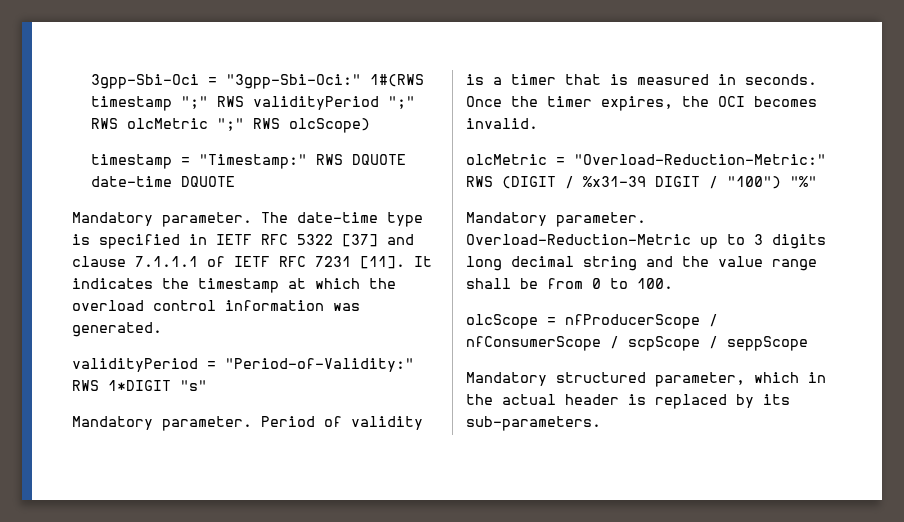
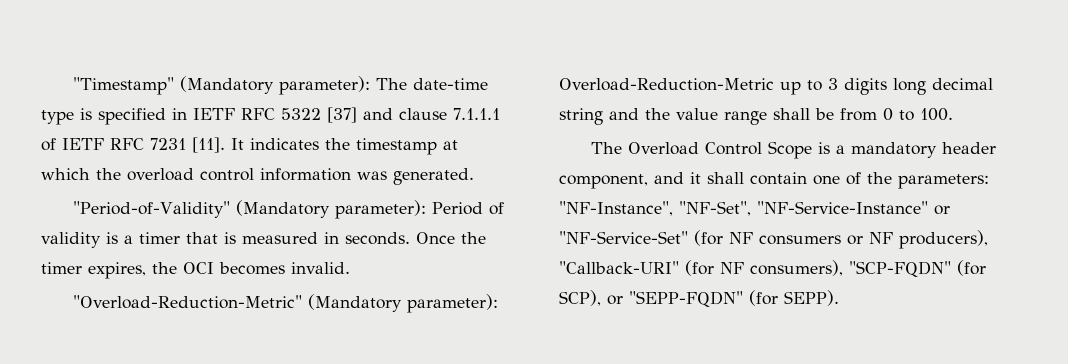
- 3gpp-Sbi-Oci = "3gpp-Sbi-Oci:" 1#(RWS timestamp ";" RWS validityPeriod ";" RWS olcMetric ";" RWS olcScope)
- timestamp = "Timestamp:" RWS DQUOTE date-time DQUOTE
- Mandatory parameter. The date-time type is specified in IETF RFC 5322 [37] and clause 7.1.1.1 of IETF RFC 7231 [11].
+ "Timestamp" (Mandatory parameter): The date-time type is specified in IETF RFC 5322 [37] and clause 7.1.1.1 of IETF RFC 7231 [11].
- validityPeriod = "Period-of-Validity:" RWS 1*DIGIT "s"
- Mandatory parameter. Period of validity is a timer that is measured in seconds.
+ "Period-of-Validity" (Mandatory parameter): Period of validity is a timer that is measured in seconds.
- olcMetric = "Overload-Reduction-Metric:" RWS (DIGIT / %x31-39 DIGIT / "100") "%"
- Mandatory parameter. Overload-Reduction-Metric up to 3 digits long decimal string and the value range shall be from 0 to 100.
+ "Overload-Reduction-Metric" (Mandatory parameter): Overload-Reduction-Metric up to 3 digits long decimal string and the value range shall be from 0 to 100.
- olcScope = nfProducerScope / nfConsumerScope / scpScope / seppScope
- Mandatory structured parameter, which in the actual header is replaced by its sub-parameters.
+ The Overload Control Scope is a mandatory header component, and it shall contain one of the parameters: "NF-Instance", "NF-Set", "NF-Service-Instance" or "NF-Service-Set" (for NF consumers or NF producers), "Callback-URI" (for NF consumers), "SCP-FQDN" (for SCP), or "SEPP-FQDN" (for SEPP).

